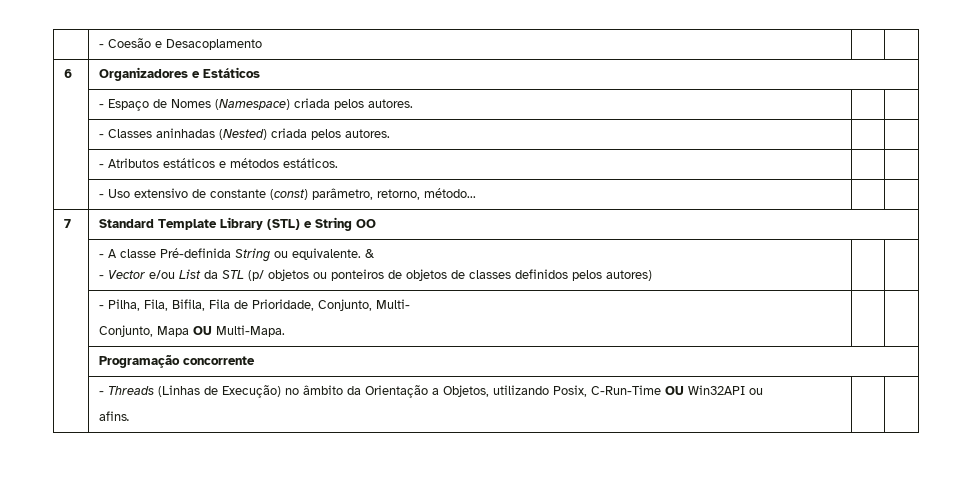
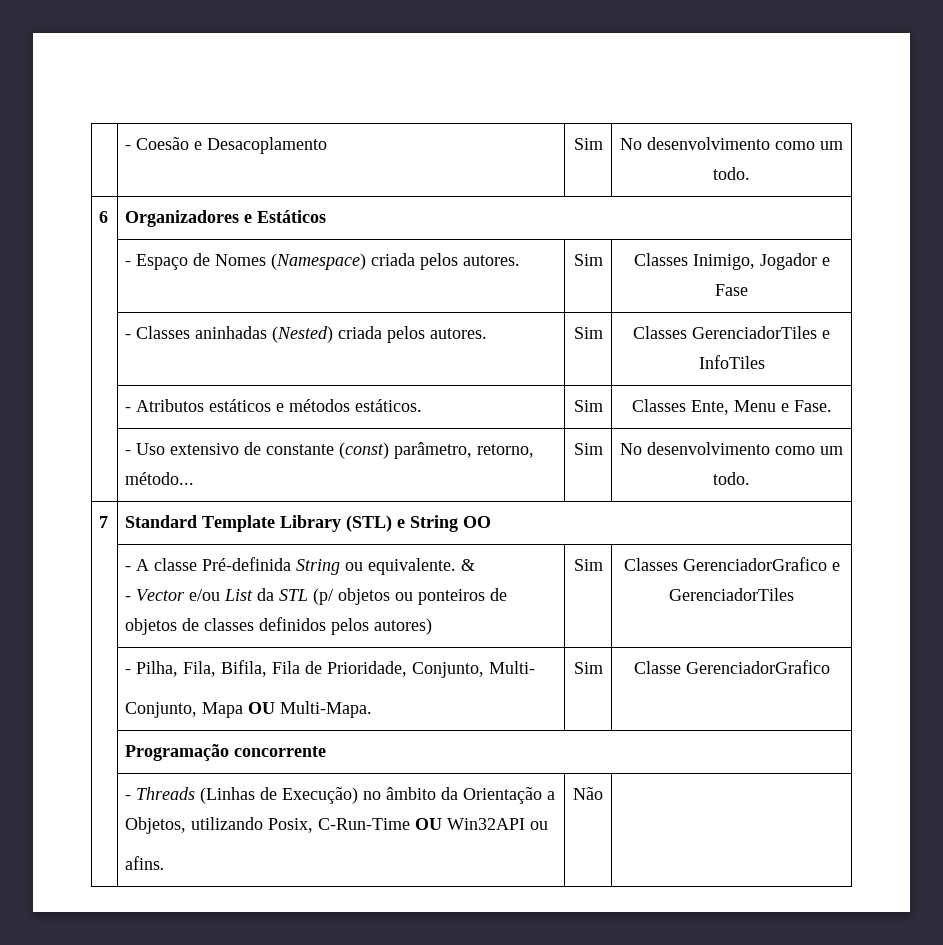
- | - Coesão e Desacoplamento | |
+ | - Coesão e Desacoplamento | Sim | No desenvolvimento como um todo.
- | - Espaço de Nomes (Namespace) criada pelos autores. | |
+ | - Espaço de Nomes (Namespace) criada pelos autores. | Sim | Classes Inimigo, Jogador e Fase
- | - Classes aninhadas (Nested) criada pelos autores. | |
+ | - Classes aninhadas (Nested) criada pelos autores. | Sim | Classes GerenciadorTiles e InfoTiles
- | - Atributos estáticos e métodos estáticos. | |
+ | - Atributos estáticos e métodos estáticos. | Sim | Classes Ente, Menu e Fase.
- | - Uso extensivo de constante (const) parâmetro, retorno, método... | |
+ | - Uso extensivo de constante (const) parâmetro, retorno, método... | Sim | No desenvolvimento como um todo.
  | - A classe Pré-definida String ou equivalente. &
- - Vector e/ou List da STL (p/ objetos ou ponteiros de objetos de classes definidos pelos autores) | |
+ - Vector e/ou List da STL (p/ objetos ou ponteiros de objetos de classes definidos pelos autores) | Sim | Classes GerenciadorGrafico e GerenciadorTiles
  | - Pilha, Fila, Bifila, Fila de Prioridade, Conjunto, Multi-
- Conjunto, Mapa OU Multi-Mapa. | |
+ Conjunto, Mapa OU Multi-Mapa. | Sim | Classe GerenciadorGrafico
  | - Threads (Linhas de Execução) no âmbito da Orientação a Objetos, utilizando Posix, C-Run-Time OU Win32API ou
- afins. | |
+ afins. | Não |

